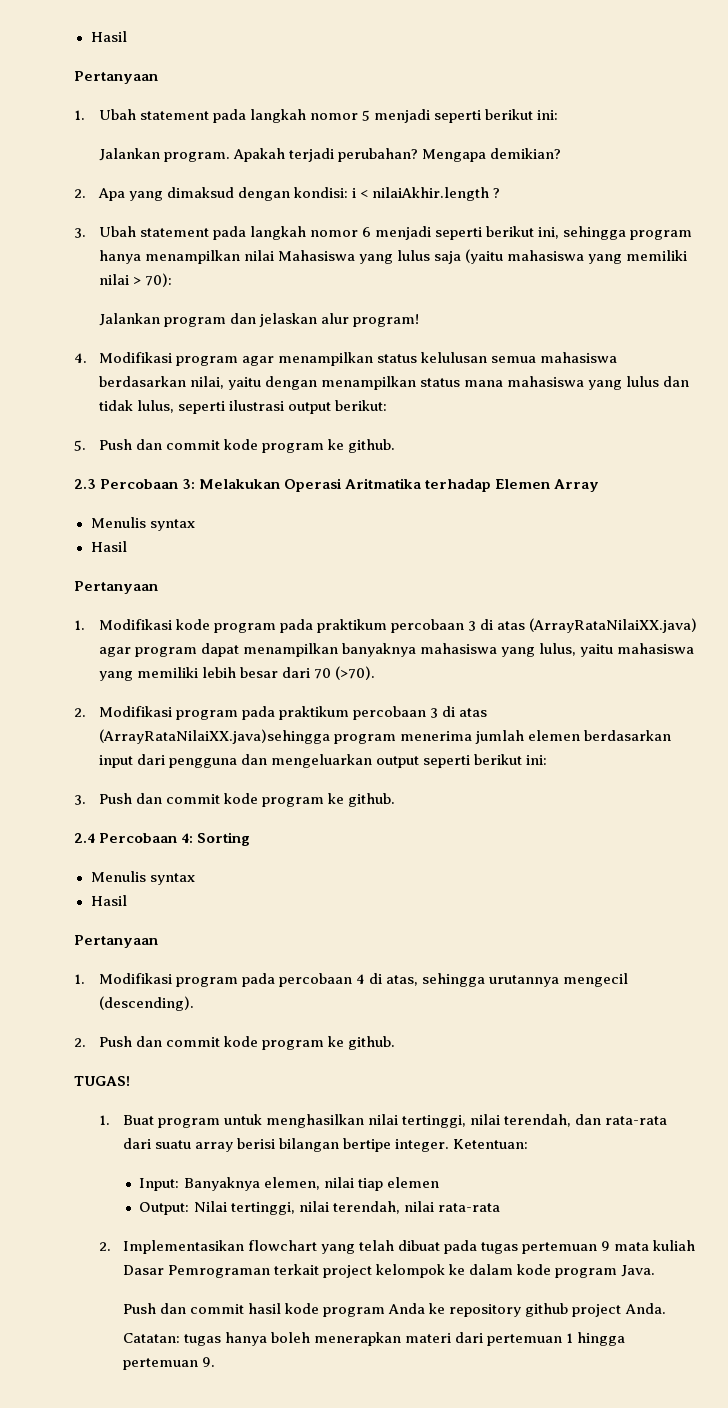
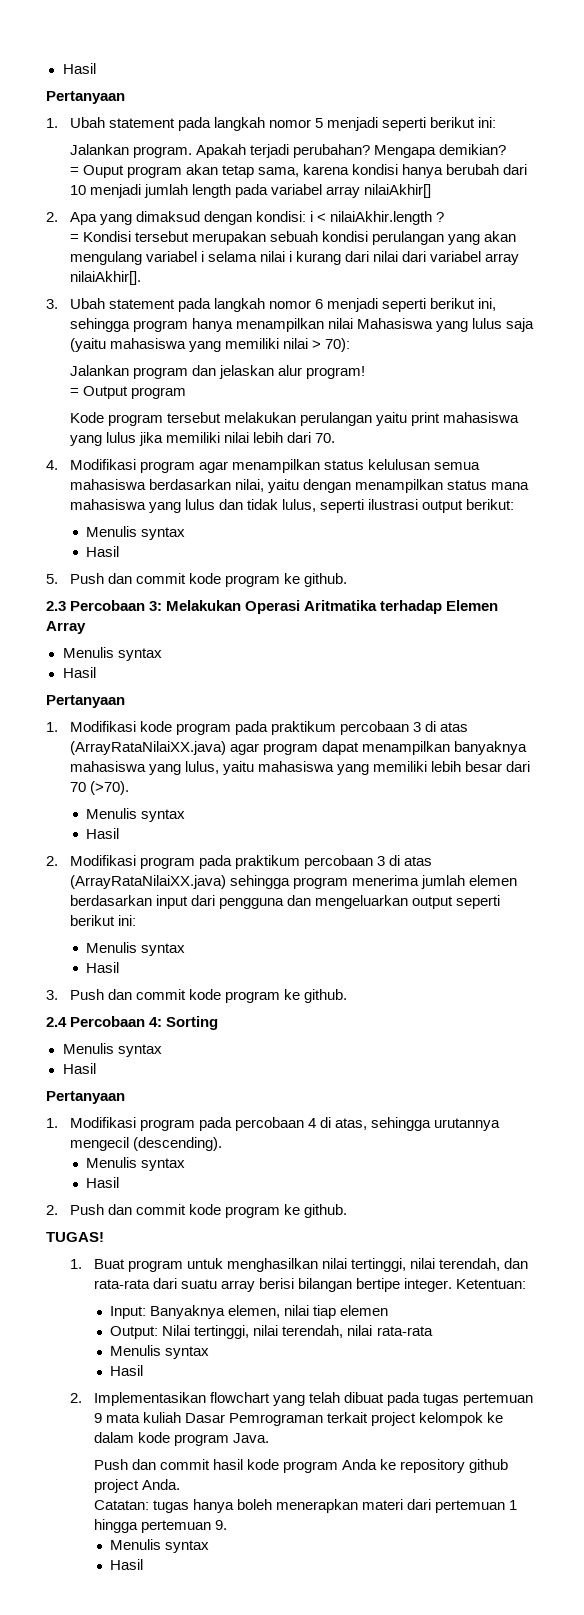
+ = Ouput program akan tetap sama, karena kondisi hanya berubah dari 10 menjadi jumlah length pada variabel array nilaiAkhir[]
+ = Kondisi tersebut merupakan sebuah kondisi perulangan yang akan mengulang variabel i selama nilai i kurang dari nilai dari variabel array nilaiAkhir[].
+ = Output program
+ Kode program tersebut melakukan perulangan yaitu print mahasiswa yang lulus jika memiliki nilai lebih dari 70.
  4. Modifikasi program agar menampilkan status kelulusan semua mahasiswa berdasarkan nilai, yaitu dengan menampilkan status mana mahasiswa yang lulus dan tidak lulus, seperti ilustrasi output berikut:
+ Menulis syntax
+ Hasil
  1. Modifikasi kode program pada praktikum percobaan 3 di atas (ArrayRataNilaiXX.java) agar program dapat menampilkan banyaknya mahasiswa yang lulus, yaitu mahasiswa yang memiliki lebih besar dari 70 (>70).
+ Menulis syntax
+ Hasil
- 2. Modifikasi program pada praktikum percobaan 3 di atas (ArrayRataNilaiXX.java)sehingga program menerima jumlah elemen berdasarkan input dari pengguna dan mengeluarkan output seperti berikut ini:
+ 2. Modifikasi program pada praktikum percobaan 3 di atas (ArrayRataNilaiXX.java) sehingga program menerima jumlah elemen berdasarkan input dari pengguna dan mengeluarkan output seperti berikut ini:
+ Menulis syntax
+ Hasil
  1. Modifikasi program pada percobaan 4 di atas, sehingga urutannya mengecil (descending).
+ Menulis syntax
+ Hasil
  Output: Nilai tertinggi, nilai terendah, nilai rata-rata
+ Menulis syntax
+ Hasil
  Catatan: tugas hanya boleh menerapkan materi dari pertemuan 1 hingga pertemuan 9.
+ Menulis syntax
+ Hasil

